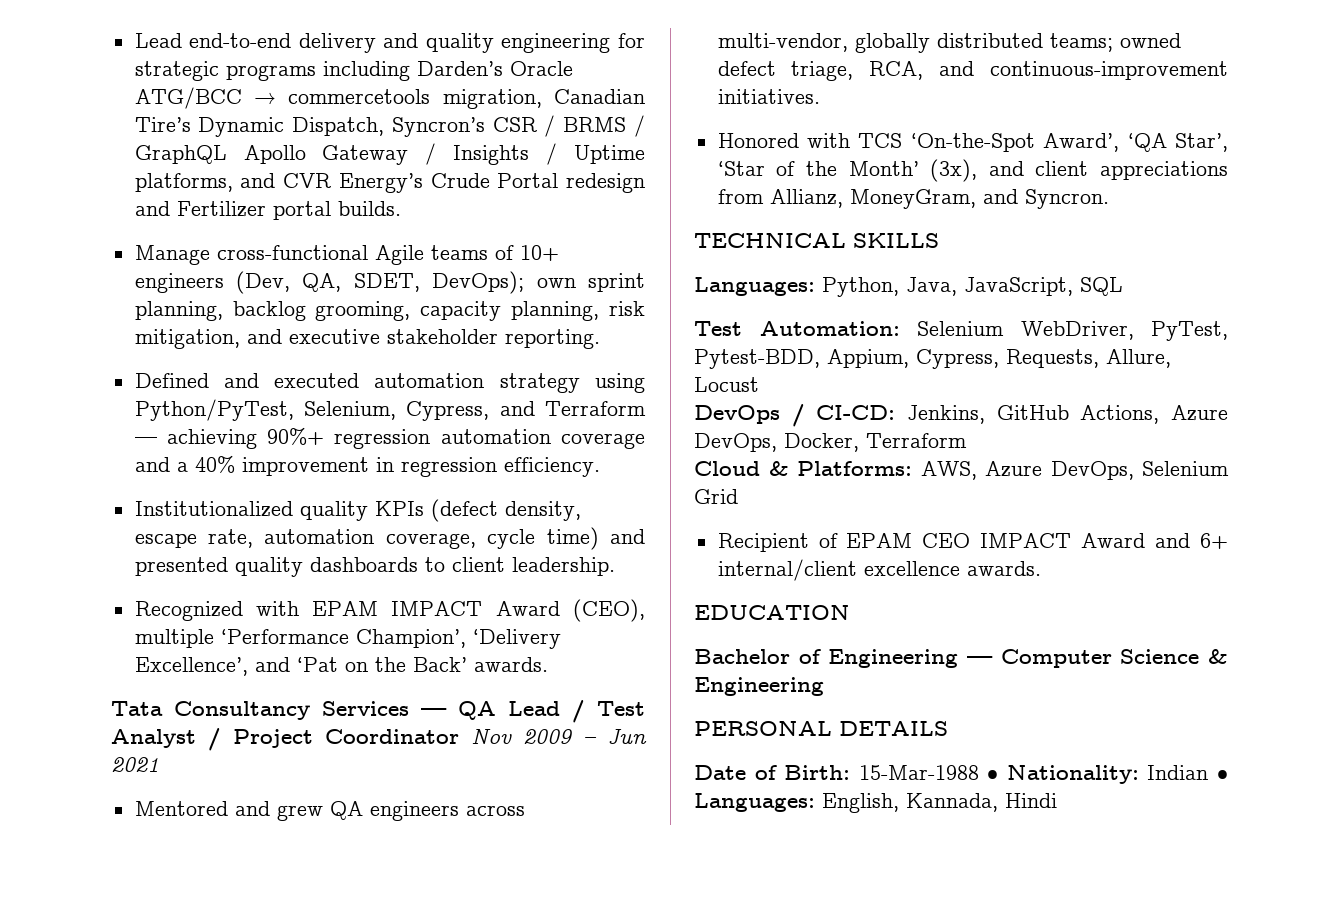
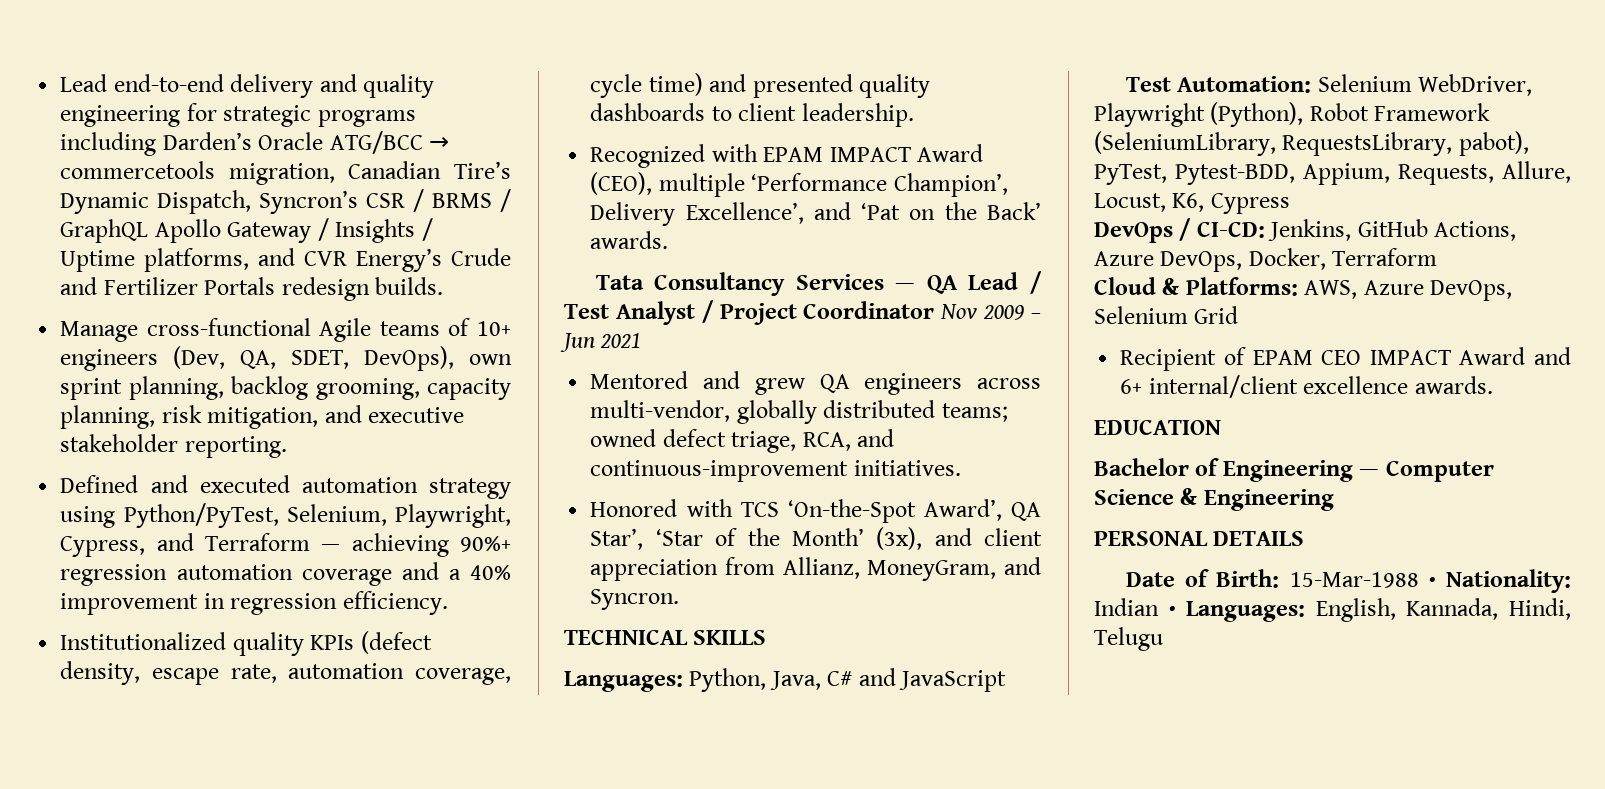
- Lead end-to-end delivery and quality engineering for strategic programs including Darden’s Oracle ATG/BCC → commercetools migration, Canadian Tire’s Dynamic Dispatch, Syncron’s CSR / BRMS / GraphQL Apollo Gateway / Insights / Uptime platforms, and CVR Energy’s Crude Portal redesign and Fertilizer portal builds.
+ Lead end-to-end delivery and quality engineering for strategic programs including Darden’s Oracle ATG/BCC → commercetools migration, Canadian Tire’s Dynamic Dispatch, Syncron’s CSR / BRMS / GraphQL Apollo Gateway / Insights / Uptime platforms, and CVR Energy’s Crude and Fertilizer Portals redesign builds.
- Manage cross-functional Agile teams of 10+ engineers (Dev, QA, SDET, DevOps); own sprint planning, backlog grooming, capacity planning, risk mitigation, and executive stakeholder reporting.
+ Manage cross-functional Agile teams of 10+ engineers (Dev, QA, SDET, DevOps), own sprint planning, backlog grooming, capacity planning, risk mitigation, and executive stakeholder reporting.
- Defined and executed automation strategy using Python/PyTest, Selenium, Cypress, and Terraform — achieving 90%+ regression automation coverage and a 40% improvement in regression efficiency.
+ Defined and executed automation strategy using Python/PyTest, Selenium, Playwright, Cypress, and Terraform — achieving 90%+ regression automation coverage and a 40% improvement in regression efficiency.
- Recognized with EPAM IMPACT Award (CEO), multiple ‘Performance Champion’, ‘Delivery Excellence’, and ‘Pat on the Back’ awards.
+ Recognized with EPAM IMPACT Award (CEO), multiple ‘Performance Champion’, Delivery Excellence’, and ‘Pat on the Back’ awards.
- Honored with TCS ‘On-the-Spot Award’, ‘QA Star’, ‘Star of the Month’ (3x), and client appreciations from Allianz, MoneyGram, and Syncron.
+ Honored with TCS ‘On-the-Spot Award’, QA Star’, ‘Star of the Month’ (3x), and client appreciation from Allianz, MoneyGram, and Syncron.
- Languages: Python, Java, JavaScript, SQL
+ Languages: Python, Java, C# and JavaScript
- Test Automation: Selenium WebDriver, PyTest, Pytest-BDD, Appium, Cypress, Requests, Allure, Locust
+ Test Automation: Selenium WebDriver, Playwright (Python), Robot Framework (SeleniumLibrary, RequestsLibrary, pabot), PyTest, Pytest-BDD, Appium, Requests, Allure, Locust, K6, Cypress
- Date of Birth: 15-Mar-1988 • Nationality: Indian • Languages: English, Kannada, Hindi
+ Date of Birth: 15-Mar-1988 • Nationality: Indian • Languages: English, Kannada, Hindi, Telugu

